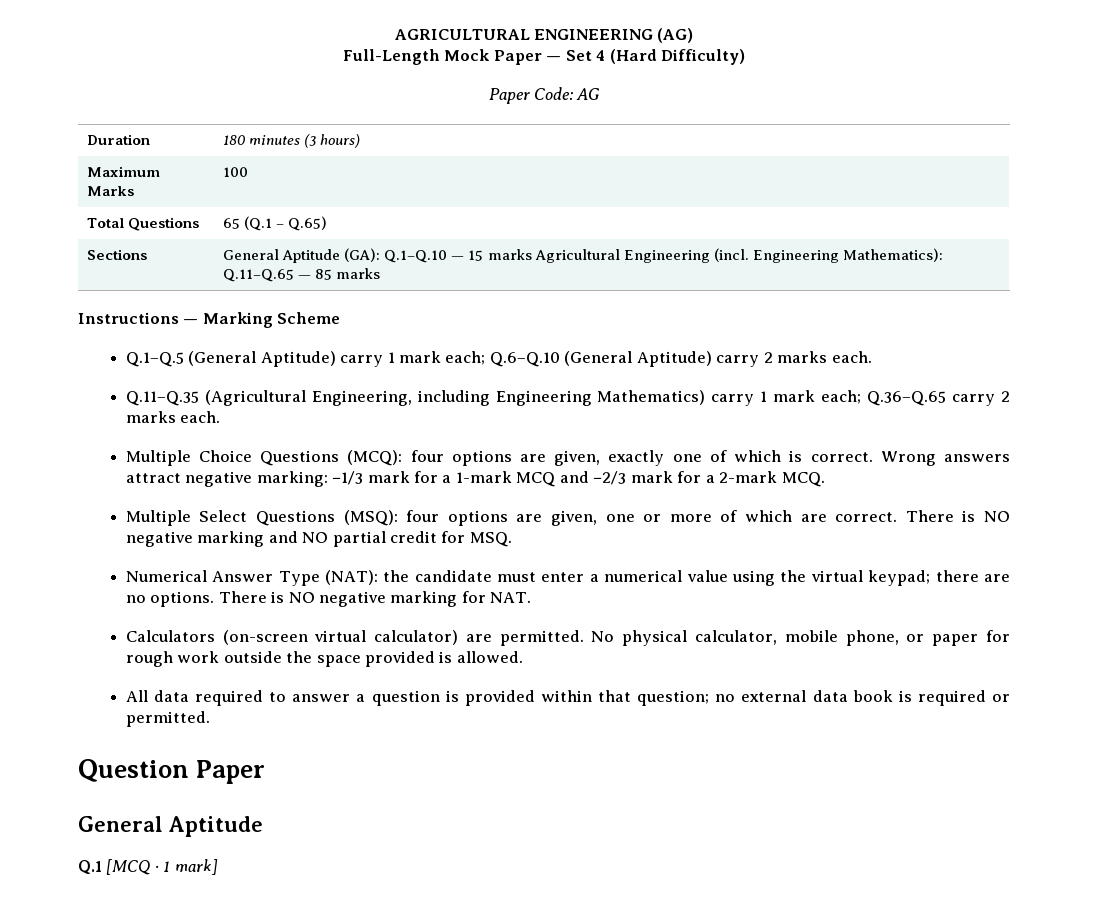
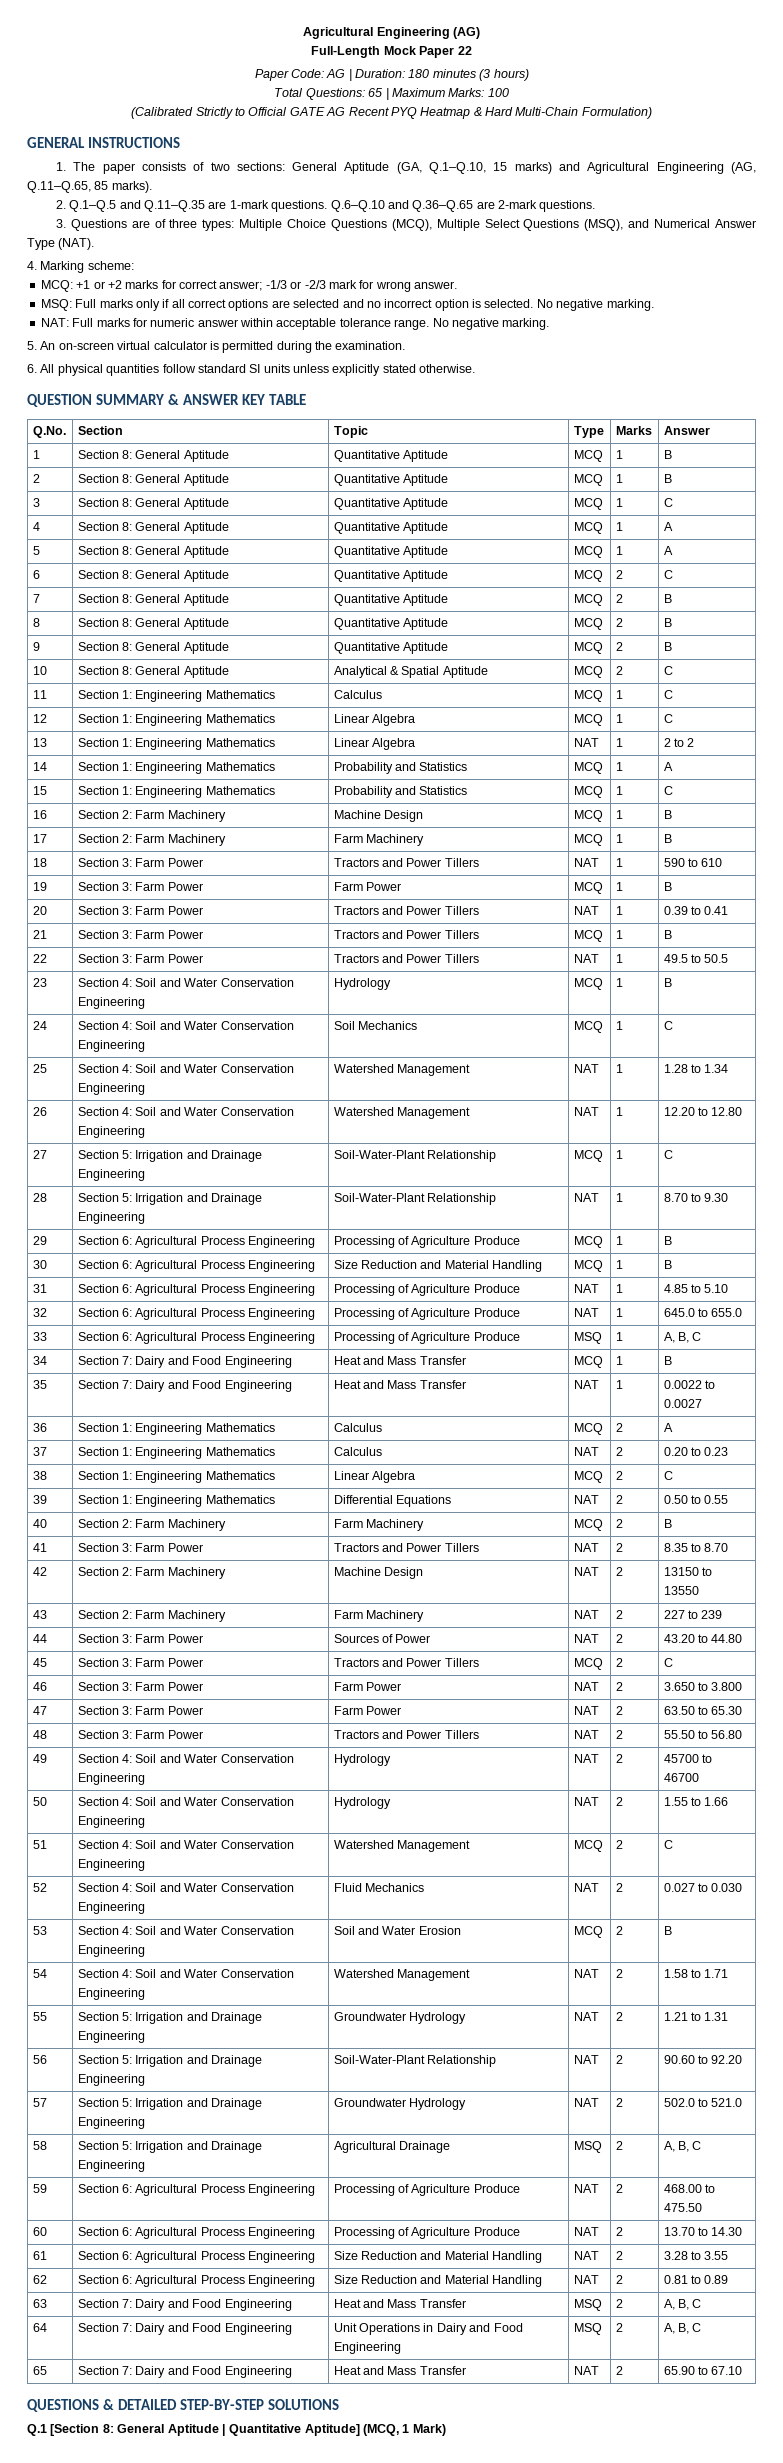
- AGRICULTURAL ENGINEERING (AG)
+ Agricultural Engineering (AG)
- Full-Length Mock Paper — Set 4 (Hard Difficulty)
+ Full-Length Mock Paper 22
- Paper Code: AG
- Duration | 180 minutes (3 hours)
+ Paper Code: AG | Duration: 180 minutes (3 hours)
- Maximum Marks | 100
- Total Questions | 65 (Q.1 – Q.65)
- Sections | General Aptitude (GA): Q.1–Q.10 — 15 marks Agricultural Engineering (incl. Engineering Mathematics): Q.11–Q.65 — 85 marks
- Instructions — Marking Scheme
- Q.1–Q.5 (General Aptitude) carry 1 mark each; Q.6–Q.10 (General Aptitude) carry 2 marks each.
- Q.11–Q.35 (Agricultural Engineering, including Engineering Mathematics) carry 1 mark each; Q.36–Q.65 carry 2 marks each.
- Multiple Choice Questions (MCQ): four options are given, exactly one of which is correct. Wrong answers attract negative marking: −1/3 mark for a 1-mark MCQ and −2/3 mark for a 2-mark MCQ.
- Multiple Select Questions (MSQ): four options are given, one or more of which are correct. There is NO negative marking and NO partial credit for MSQ.
- Numerical Answer Type (NAT): the candidate must enter a numerical value using the virtual keypad; there are no options. There is NO negative marking for NAT.
- Calculators (on-screen virtual calculator) are permitted. No physical calculator, mobile phone, or paper for rough work outside the space provided is allowed.
- All data required to answer a question is provided within that question; no external data book is required or permitted.
- Question Paper
- General Aptitude
- Q.1 [MCQ · 1 mark]
+ Total Questions: 65 | Maximum Marks: 100
+ (Calibrated Strictly to Official GATE AG Recent PYQ Heatmap & Hard Multi-Chain Formulation)
+ GENERAL INSTRUCTIONS
+ 1. The paper consists of two sections: General Aptitude (GA, Q.1–Q.10, 15 marks) and Agricultural Engineering (AG, Q.11–Q.65, 85 marks).
+ 2. Q.1–Q.5 and Q.11–Q.35 are 1-mark questions. Q.6–Q.10 and Q.36–Q.65 are 2-mark questions.
+ 3. Questions are of three types: Multiple Choice Questions (MCQ), Multiple Select Questions (MSQ), and Numerical Answer Type (NAT).
+ 4. Marking scheme:
+ MCQ: +1 or +2 marks for correct answer; -1/3 or -2/3 mark for wrong answer.
+ MSQ: Full marks only if all correct options are selected and no incorrect option is selected. No negative marking.
+ NAT: Full marks for numeric answer within acceptable tolerance range. No negative marking.
+ 5. An on-screen virtual calculator is permitted during the examination.
+ 6. All physical quantities follow standard SI units unless explicitly stated otherwise.
+ QUESTION SUMMARY & ANSWER KEY TABLE
+ Q.No. | Section | Topic | Type | Marks | Answer
+ 1 | Section 8: General Aptitude | Quantitative Aptitude | MCQ | 1 | B
+ 2 | Section 8: General Aptitude | Quantitative Aptitude | MCQ | 1 | B
+ 3 | Section 8: General Aptitude | Quantitative Aptitude | MCQ | 1 | C
+ 4 | Section 8: General Aptitude | Quantitative Aptitude | MCQ | 1 | A
+ 5 | Section 8: General Aptitude | Quantitative Aptitude | MCQ | 1 | A
+ 6 | Section 8: General Aptitude | Quantitative Aptitude | MCQ | 2 | C
+ 7 | Section 8: General Aptitude | Quantitative Aptitude | MCQ | 2 | B
+ 8 | Section 8: General Aptitude | Quantitative Aptitude | MCQ | 2 | B
+ 9 | Section 8: General Aptitude | Quantitative Aptitude | MCQ | 2 | B
+ 10 | Section 8: General Aptitude | Analytical & Spatial Aptitude | MCQ | 2 | C
+ 11 | Section 1: Engineering Mathematics | Calculus | MCQ | 1 | C
+ 12 | Section 1: Engineering Mathematics | Linear Algebra | MCQ | 1 | C
+ 13 | Section 1: Engineering Mathematics | Linear Algebra | NAT | 1 | 2 to 2
+ 14 | Section 1: Engineering Mathematics | Probability and Statistics | MCQ | 1 | A
+ 15 | Section 1: Engineering Mathematics | Probability and Statistics | MCQ | 1 | C
+ 16 | Section 2: Farm Machinery | Machine Design | MCQ | 1 | B
+ 17 | Section 2: Farm Machinery | Farm Machinery | MCQ | 1 | B
+ 18 | Section 3: Farm Power | Tractors and Power Tillers | NAT | 1 | 590 to 610
+ 19 | Section 3: Farm Power | Farm Power | MCQ | 1 | B
+ 20 | Section 3: Farm Power | Tractors and Power Tillers | NAT | 1 | 0.39 to 0.41
+ 21 | Section 3: Farm Power | Tractors and Power Tillers | MCQ | 1 | B
+ 22 | Section 3: Farm Power | Tractors and Power Tillers | NAT | 1 | 49.5 to 50.5
+ 23 | Section 4: Soil and Water Conservation Engineering | Hydrology | MCQ | 1 | B
+ 24 | Section 4: Soil and Water Conservation Engineering | Soil Mechanics | MCQ | 1 | C
+ 25 | Section 4: Soil and Water Conservation Engineering | Watershed Management | NAT | 1 | 1.28 to 1.34
+ 26 | Section 4: Soil and Water Conservation Engineering | Watershed Management | NAT | 1 | 12.20 to 12.80
+ 27 | Section 5: Irrigation and Drainage Engineering | Soil-Water-Plant Relationship | MCQ | 1 | C
+ 28 | Section 5: Irrigation and Drainage Engineering | Soil-Water-Plant Relationship | NAT | 1 | 8.70 to 9.30
+ 29 | Section 6: Agricultural Process Engineering | Processing of Agriculture Produce | MCQ | 1 | B
+ 30 | Section 6: Agricultural Process Engineering | Size Reduction and Material Handling | MCQ | 1 | B
+ 31 | Section 6: Agricultural Process Engineering | Processing of Agriculture Produce | NAT | 1 | 4.85 to 5.10
+ 32 | Section 6: Agricultural Process Engineering | Processing of Agriculture Produce | NAT | 1 | 645.0 to 655.0
+ 33 | Section 6: Agricultural Process Engineering | Processing of Agriculture Produce | MSQ | 1 | A, B, C
+ 34 | Section 7: Dairy and Food Engineering | Heat and Mass Transfer | MCQ | 1 | B
+ 35 | Section 7: Dairy and Food Engineering | Heat and Mass Transfer | NAT | 1 | 0.0022 to 0.0027
+ 36 | Section 1: Engineering Mathematics | Calculus | MCQ | 2 | A
+ 37 | Section 1: Engineering Mathematics | Calculus | NAT | 2 | 0.20 to 0.23
+ 38 | Section 1: Engineering Mathematics | Linear Algebra | MCQ | 2 | C
+ 39 | Section 1: Engineering Mathematics | Differential Equations | NAT | 2 | 0.50 to 0.55
+ 40 | Section 2: Farm Machinery | Farm Machinery | MCQ | 2 | B
+ 41 | Section 3: Farm Power | Tractors and Power Tillers | NAT | 2 | 8.35 to 8.70
+ 42 | Section 2: Farm Machinery | Machine Design | NAT | 2 | 13150 to 13550
+ 43 | Section 2: Farm Machinery | Farm Machinery | NAT | 2 | 227 to 239
+ 44 | Section 3: Farm Power | Sources of Power | NAT | 2 | 43.20 to 44.80
+ 45 | Section 3: Farm Power | Tractors and Power Tillers | MCQ | 2 | C
+ 46 | Section 3: Farm Power | Farm Power | NAT | 2 | 3.650 to 3.800
+ 47 | Section 3: Farm Power | Farm Power | NAT | 2 | 63.50 to 65.30
+ 48 | Section 3: Farm Power | Tractors and Power Tillers | NAT | 2 | 55.50 to 56.80
+ 49 | Section 4: Soil and Water Conservation Engineering | Hydrology | NAT | 2 | 45700 to 46700
+ 50 | Section 4: Soil and Water Conservation Engineering | Hydrology | NAT | 2 | 1.55 to 1.66
+ 51 | Section 4: Soil and Water Conservation Engineering | Watershed Management | MCQ | 2 | C
+ 52 | Section 4: Soil and Water Conservation Engineering | Fluid Mechanics | NAT | 2 | 0.027 to 0.030
+ 53 | Section 4: Soil and Water Conservation Engineering | Soil and Water Erosion | MCQ | 2 | B
+ 54 | Section 4: Soil and Water Conservation Engineering | Watershed Management | NAT | 2 | 1.58 to 1.71
+ 55 | Section 5: Irrigation and Drainage Engineering | Groundwater Hydrology | NAT | 2 | 1.21 to 1.31
+ 56 | Section 5: Irrigation and Drainage Engineering | Soil-Water-Plant Relationship | NAT | 2 | 90.60 to 92.20
+ 57 | Section 5: Irrigation and Drainage Engineering | Groundwater Hydrology | NAT | 2 | 502.0 to 521.0
+ 58 | Section 5: Irrigation and Drainage Engineering | Agricultural Drainage | MSQ | 2 | A, B, C
+ 59 | Section 6: Agricultural Process Engineering | Processing of Agriculture Produce | NAT | 2 | 468.00 to 475.50
+ 60 | Section 6: Agricultural Process Engineering | Processing of Agriculture Produce | NAT | 2 | 13.70 to 14.30
+ 61 | Section 6: Agricultural Process Engineering | Size Reduction and Material Handling | NAT | 2 | 3.28 to 3.55
+ 62 | Section 6: Agricultural Process Engineering | Size Reduction and Material Handling | NAT | 2 | 0.81 to 0.89
+ 63 | Section 7: Dairy and Food Engineering | Heat and Mass Transfer | MSQ | 2 | A, B, C
+ 64 | Section 7: Dairy and Food Engineering | Unit Operations in Dairy and Food Engineering | MSQ | 2 | A, B, C
+ 65 | Section 7: Dairy and Food Engineering | Heat and Mass Transfer | NAT | 2 | 65.90 to 67.10
+ QUESTIONS & DETAILED STEP-BY-STEP SOLUTIONS
+ Q.1 [Section 8: General Aptitude | Quantitative Aptitude] (MCQ, 1 Mark)

